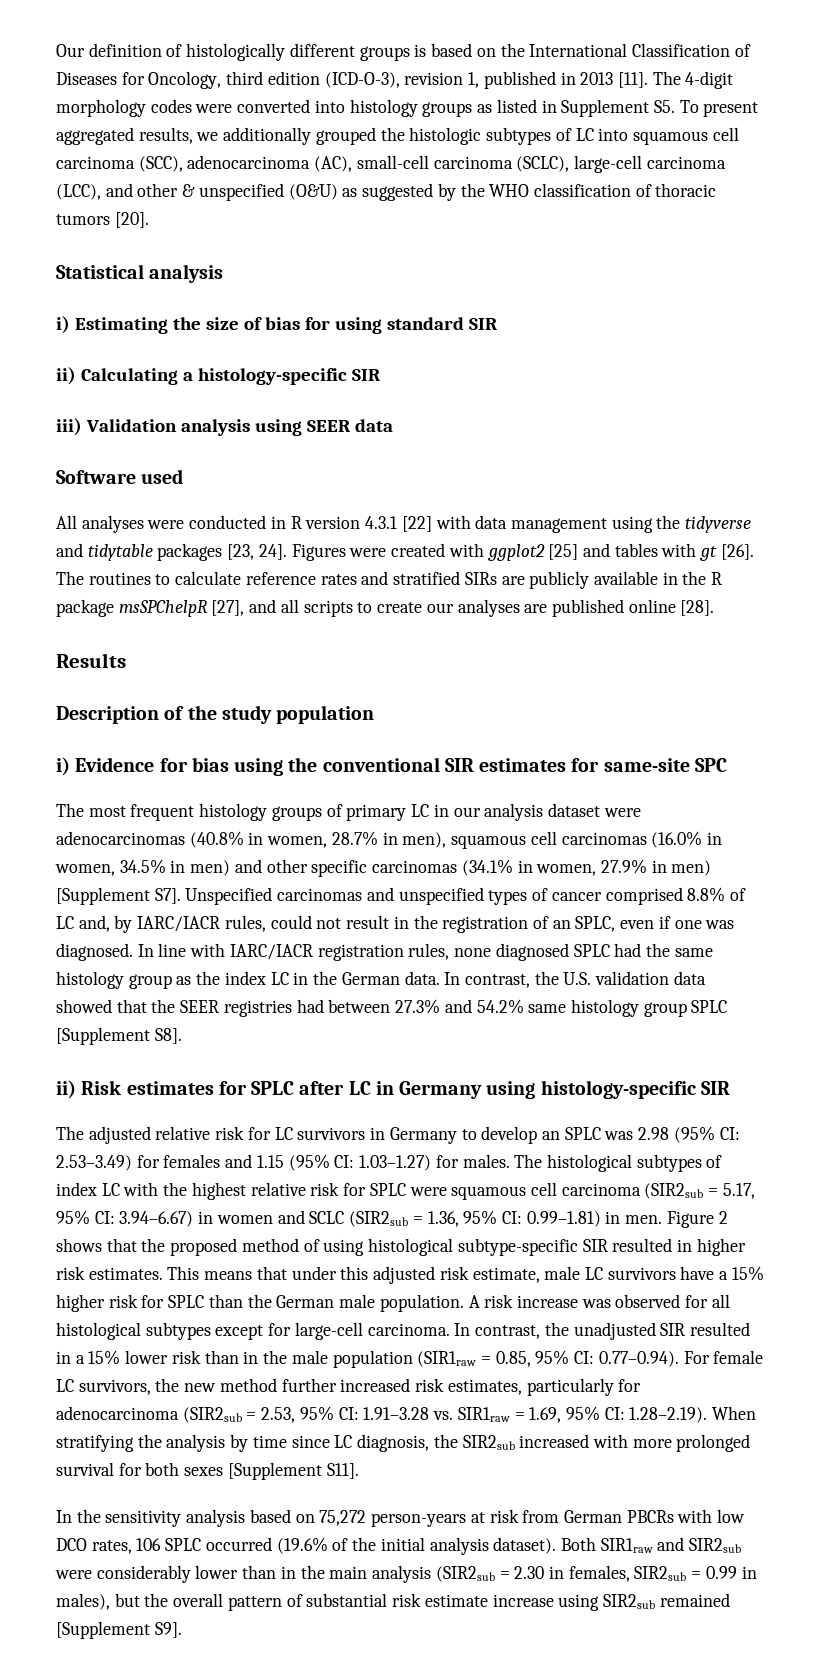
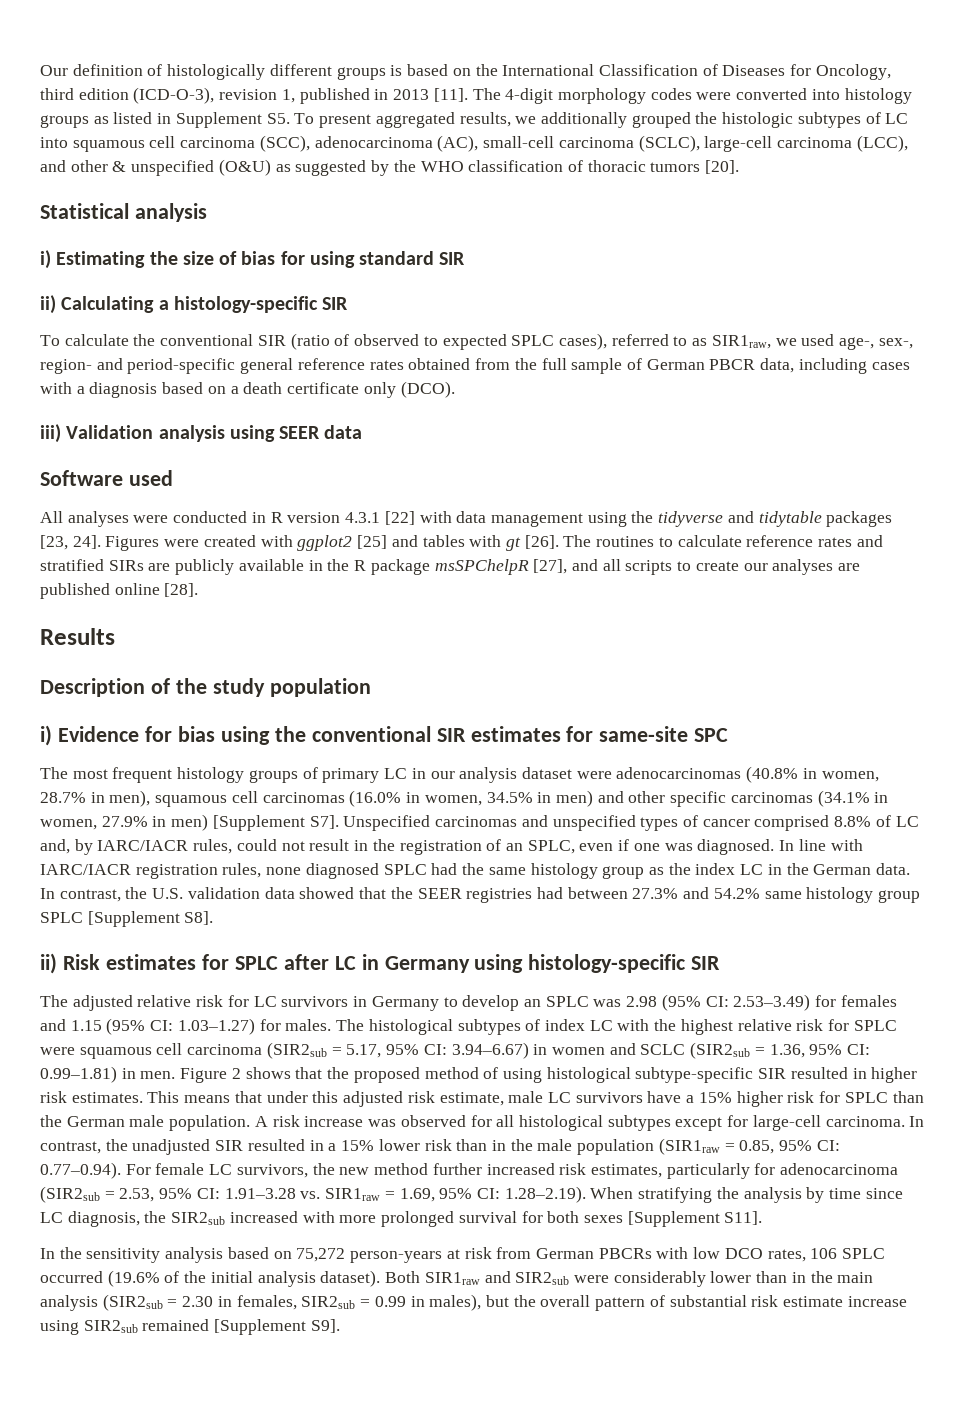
+ To calculate the conventional SIR (ratio of observed to expected SPLC cases), referred to as SIR1raw, we used age-, sex-, region- and period-specific general reference rates obtained from the full sample of German PBCR data, including cases with a diagnosis based on a death certificate only (DCO).

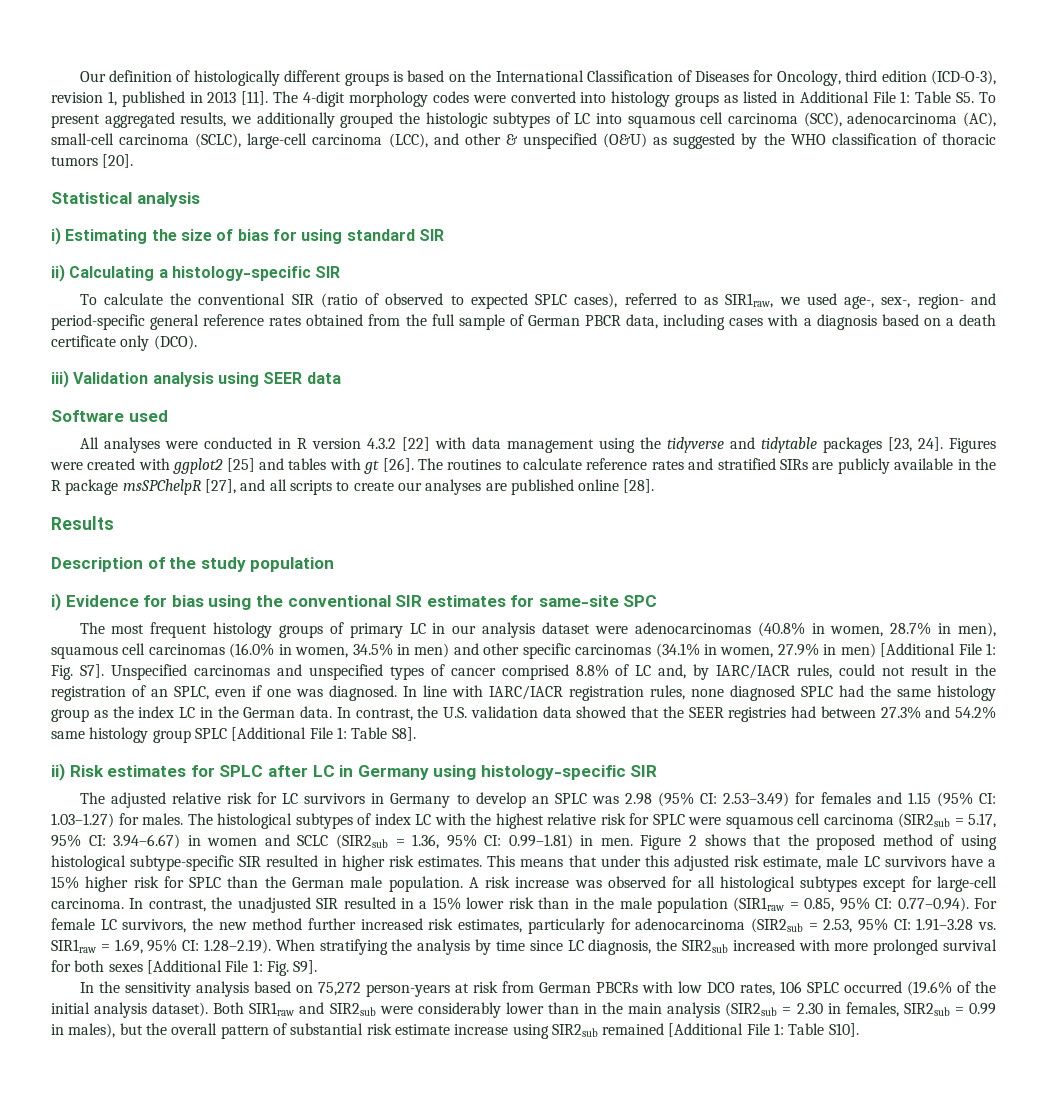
- The 4-digit morphology codes were converted into histology groups as listed in Supplement S5. To present aggregated results, we additionally grouped the histologic subtypes of LC into squamous cell carcinoma (SCC), adenocarcinoma (AC), small-cell carcinoma (SCLC), large-cell carcinoma (LCC), and other & unspecified (O&U) as suggested by the WHO classification of thoracic tumors [20].
+ The 4-digit morphology codes were converted into histology groups as listed in Additional File 1: Table S5. To present aggregated results, we additionally grouped the histologic subtypes of LC into squamous cell carcinoma (SCC), adenocarcinoma (AC), small-cell carcinoma (SCLC), large-cell carcinoma (LCC), and other & unspecified (O&U) as suggested by the WHO classification of thoracic tumors [20].
- All analyses were conducted in R version 4.3.1 [22] with data management using the tidyverse and tidytable packages [23, 24].
+ All analyses were conducted in R version 4.3.2 [22] with data management using the tidyverse and tidytable packages [23, 24].
- The most frequent histology groups of primary LC in our analysis dataset were adenocarcinomas (40.8% in women, 28.7% in men), squamous cell carcinomas (16.0% in women, 34.5% in men) and other specific carcinomas (34.1% in women, 27.9% in men) [Supplement S7]. Unspecified carcinomas and unspecified types of cancer comprised 8.8% of LC and, by IARC/IACR rules, could not result in the registration of an SPLC, even if one was diagnosed.
+ The most frequent histology groups of primary LC in our analysis dataset were adenocarcinomas (40.8% in women, 28.7% in men), squamous cell carcinomas (16.0% in women, 34.5% in men) and other specific carcinomas (34.1% in women, 27.9% in men) [Additional File 1: Fig. S7]. Unspecified carcinomas and unspecified types of cancer comprised 8.8% of LC and, by IARC/IACR rules, could not result in the registration of an SPLC, even if one was diagnosed.
- In contrast, the U.S. validation data showed that the SEER registries had between 27.3% and 54.2% same histology group SPLC [Supplement S8].
+ In contrast, the U.S. validation data showed that the SEER registries had between 27.3% and 54.2% same histology group SPLC [Additional File 1: Table S8].
- 1.28–2.19). When stratifying the analysis by time since LC diagnosis, the SIR2sub increased with more prolonged survival for both sexes [Supplement S11].
+ 1.28–2.19). When stratifying the analysis by time since LC diagnosis, the SIR2sub increased with more prolonged survival for both sexes [Additional File 1: Fig. S9].
- Both SIR1raw and SIR2sub were considerably lower than in the main analysis (SIR2sub = 2.30 in females, SIR2sub = 0.99 in males), but the overall pattern of substantial risk estimate increase using SIR2sub remained [Supplement S9].
+ Both SIR1raw and SIR2sub were considerably lower than in the main analysis (SIR2sub = 2.30 in females, SIR2sub = 0.99 in males), but the overall pattern of substantial risk estimate increase using SIR2sub remained [Additional File 1: Table S10].

